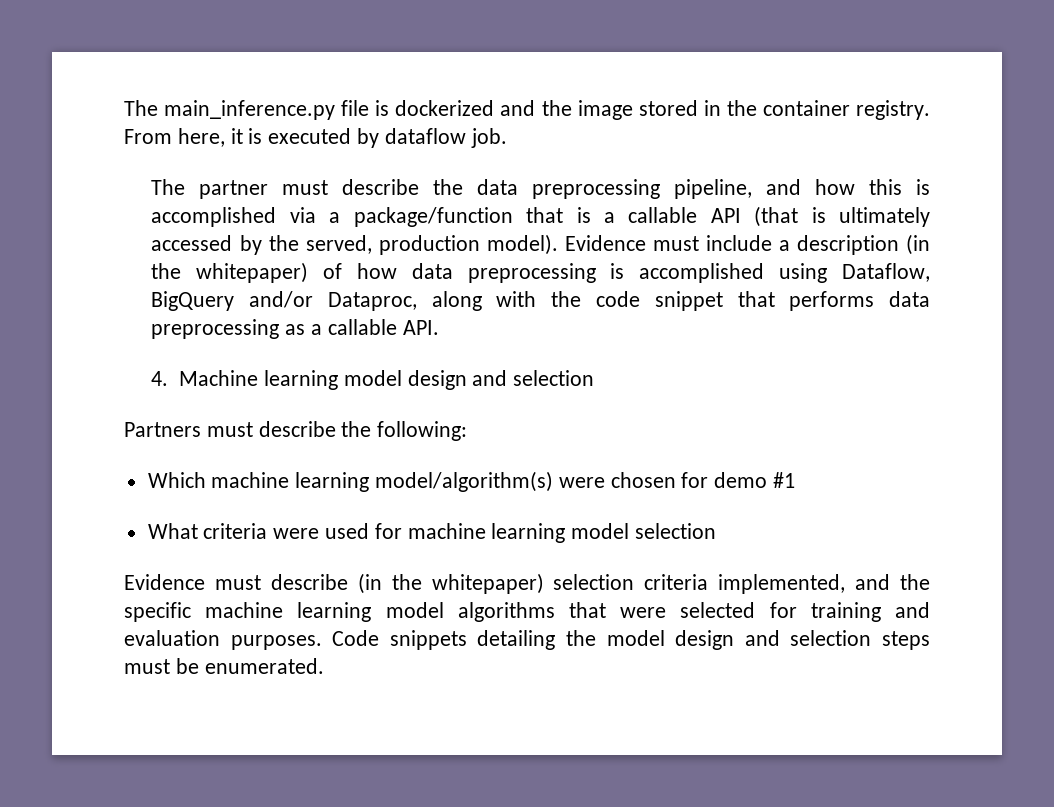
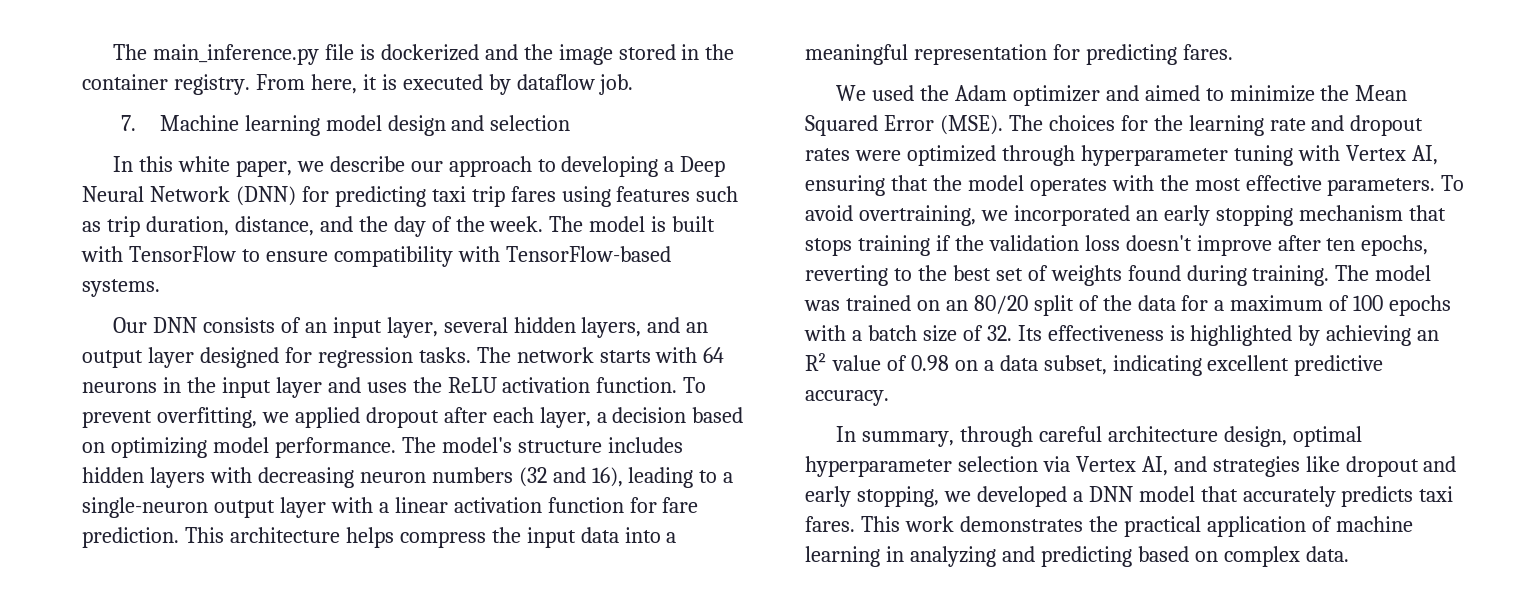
- The partner must describe the data preprocessing pipeline, and how this is accomplished via a package/function that is a callable API (that is ultimately accessed by the served, production model). Evidence must include a description (in the whitepaper) of how data preprocessing is accomplished using Dataflow, BigQuery and/or Dataproc, along with the code snippet that performs data preprocessing as a callable API.
- 4. Machine learning model design and selection
+ 7. Machine learning model design and selection
- Partners must describe the following:
- Which machine learning model/algorithm(s) were chosen for demo #1
- What criteria were used for machine learning model selection
- Evidence must describe (in the whitepaper) selection criteria implemented, and the specific machine learning model algorithms that were selected for training and evaluation purposes. Code snippets detailing the model design and selection steps must be enumerated.
+ In this white paper, we describe our approach to developing a Deep Neural Network (DNN) for predicting taxi trip fares using features such as trip duration, distance, and the day of the week. The model is built with TensorFlow to ensure compatibility with TensorFlow-based systems.
+ Our DNN consists of an input layer, several hidden layers, and an output layer designed for regression tasks. The network starts with 64 neurons in the input layer and uses the ReLU activation function. To prevent overfitting, we applied dropout after each layer, a decision based on optimizing model performance. The model's structure includes hidden layers with decreasing neuron numbers (32 and 16), leading to a single-neuron output layer with a linear activation function for fare prediction. This architecture helps compress the input data into a meaningful representation for predicting fares.
+ We used the Adam optimizer and aimed to minimize the Mean Squared Error (MSE). The choices for the learning rate and dropout rates were optimized through hyperparameter tuning with Vertex AI, ensuring that the model operates with the most effective parameters. To avoid overtraining, we incorporated an early stopping mechanism that stops training if the validation loss doesn't improve after ten epochs, reverting to the best set of weights found during training. The model was trained on an 80/20 split of the data for a maximum of 100 epochs with a batch size of 32. Its effectiveness is highlighted by achieving an R² value of 0.98 on a data subset, indicating excellent predictive accuracy.
+ In summary, through careful architecture design, optimal hyperparameter selection via Vertex AI, and strategies like dropout and early stopping, we developed a DNN model that accurately predicts taxi fares. This work demonstrates the practical application of machine learning in analyzing and predicting based on complex data.

